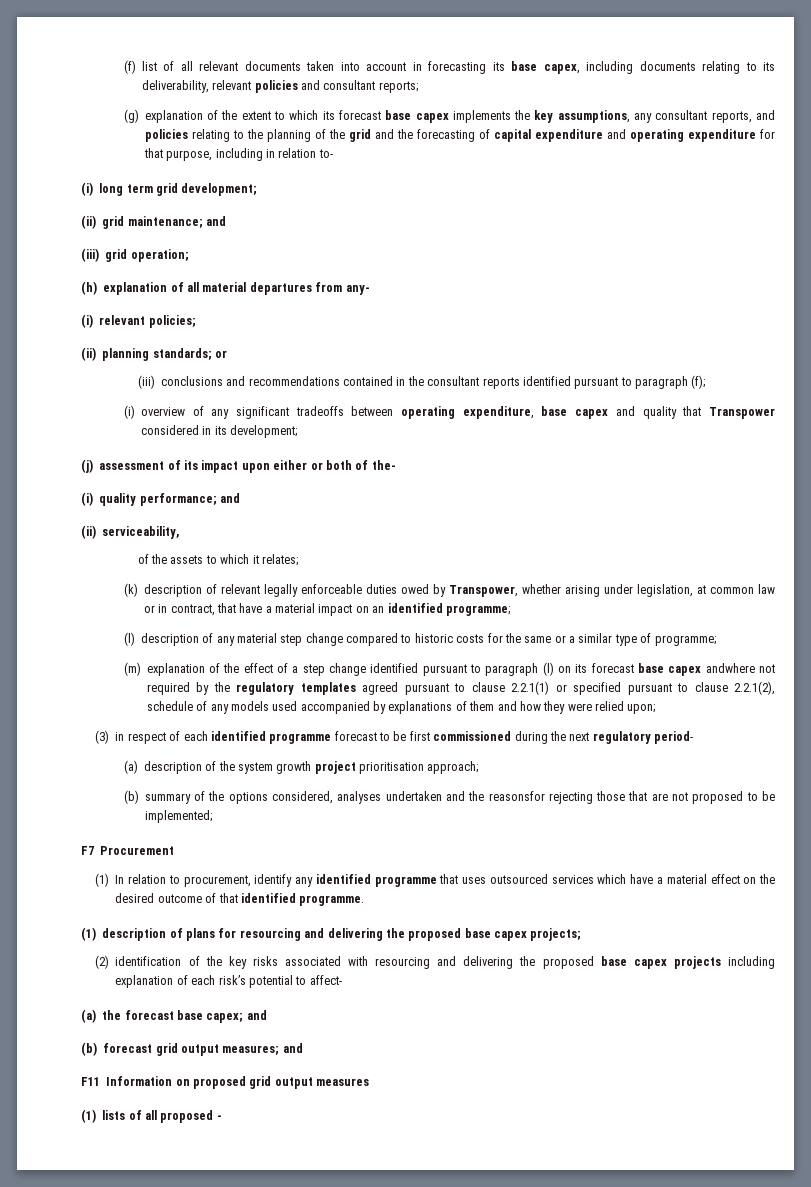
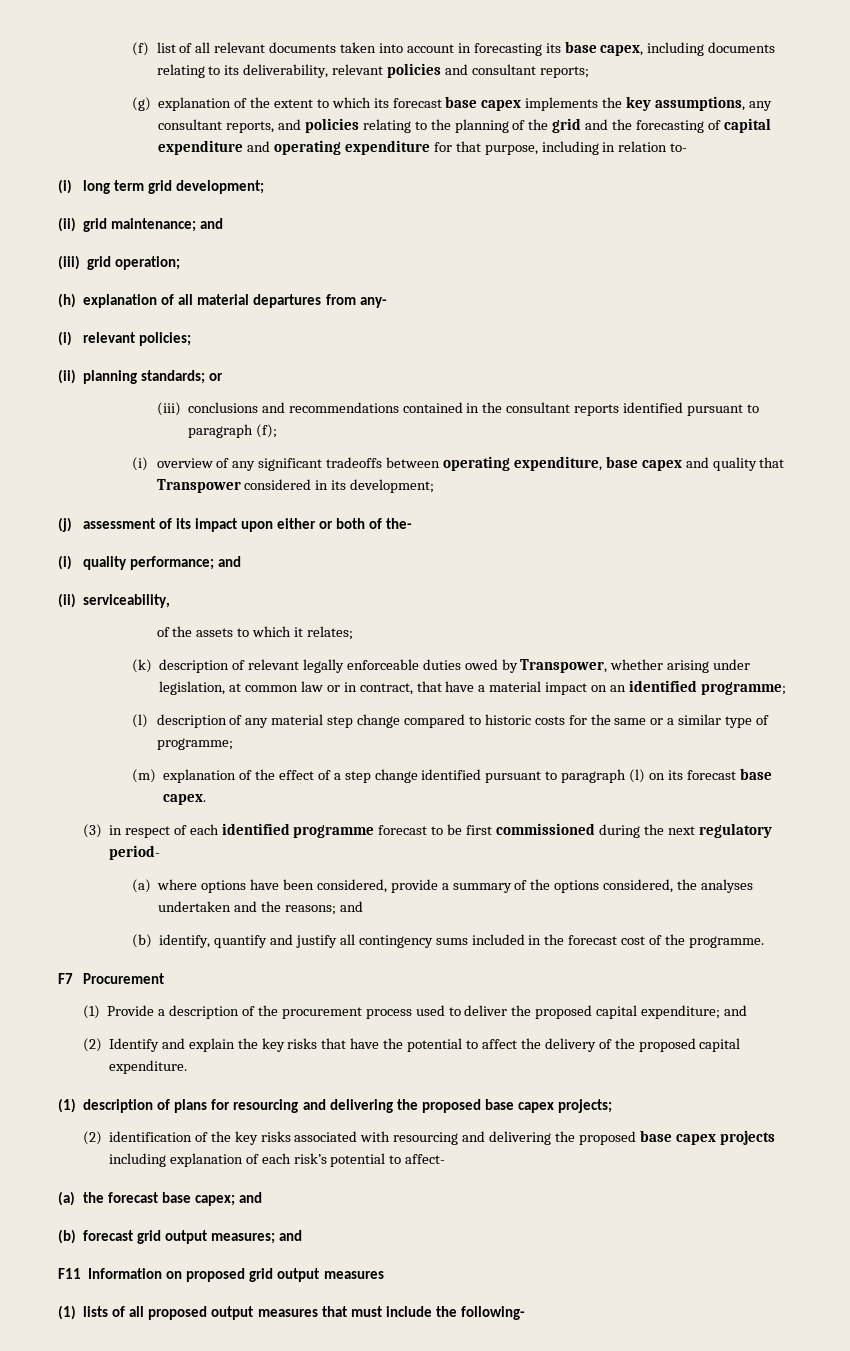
- (m) explanation of the effect of a step change identified pursuant to paragraph (l) on its forecast base capex andwhere not required by the regulatory templates agreed pursuant to clause 2.2.1(1) or specified pursuant to clause 2.2.1(2), schedule of any models used accompanied by explanations of them and how they were relied upon;
+ (m) explanation of the effect of a step change identified pursuant to paragraph (l) on its forecast base capex.
- (a) description of the system growth project prioritisation approach;
- (b) summary of the options considered, analyses undertaken and the reasonsfor rejecting those that are not proposed to be implemented;
+ (a) where options have been considered, provide a summary of the options considered, the analyses undertaken and the reasons; and
+ (b) identify, quantify and justify all contingency sums included in the forecast cost of the programme.
  F7 Procurement
- (1) In relation to procurement, identify any identified programme that uses outsourced services which have a material effect on the desired outcome of that identified programme.
+ (1) Provide a description of the procurement process used to deliver the proposed capital expenditure; and
+ (2) Identify and explain the key risks that have the potential to affect the delivery of the proposed capital expenditure.
- (1) lists of all proposed -
+ (1) lists of all proposed output measures that must include the following-

